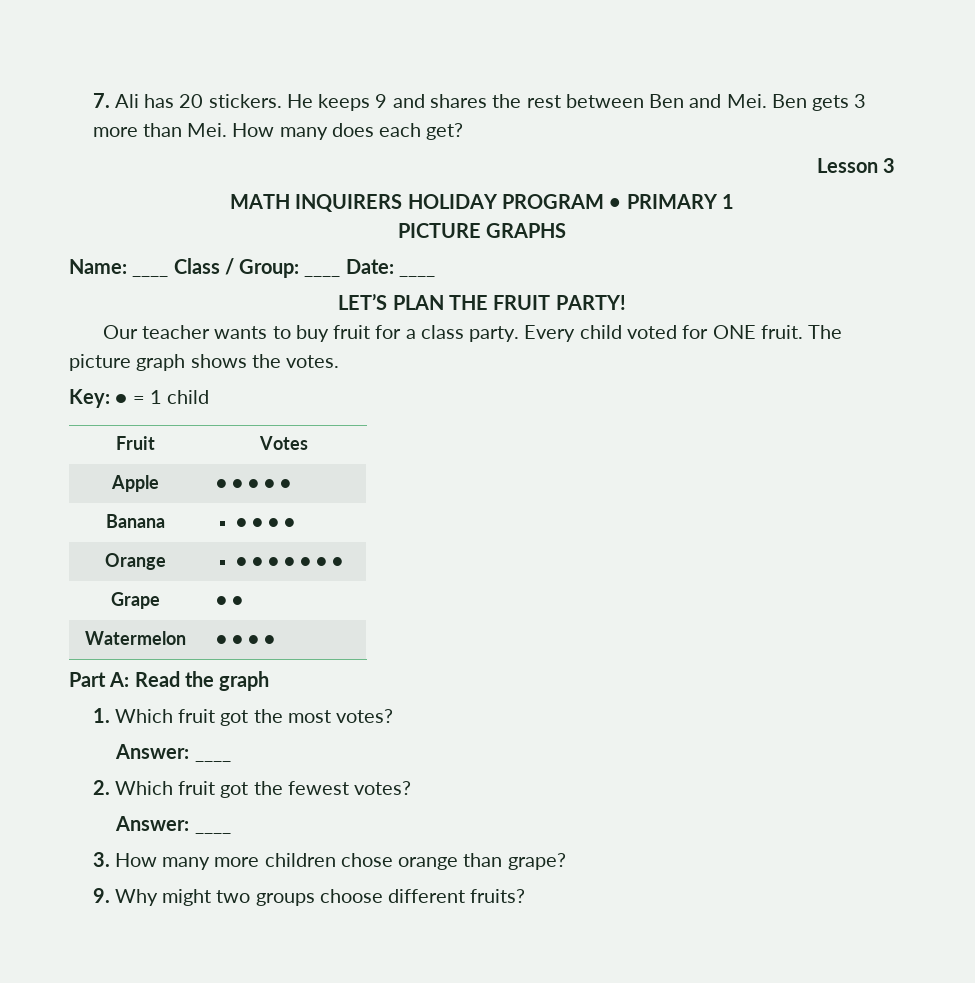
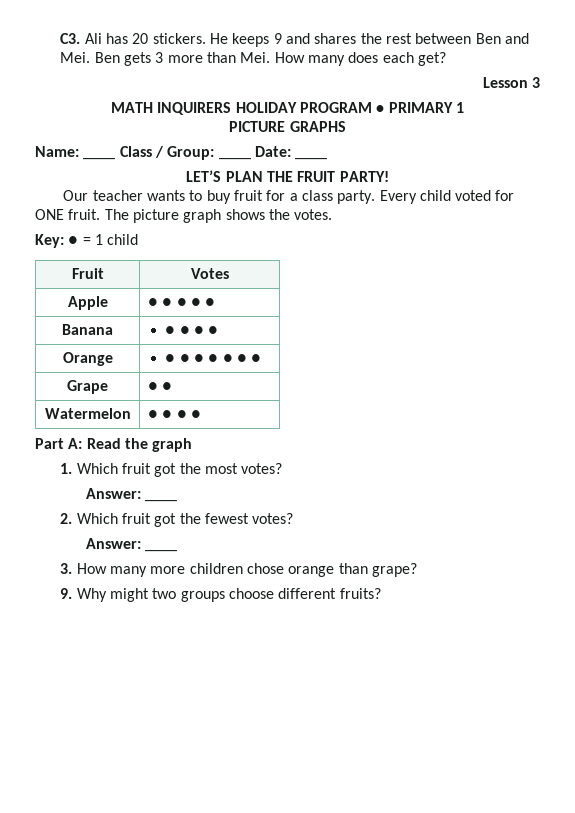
- 7. Ali has 20 stickers.
+ C3. Ali has 20 stickers.

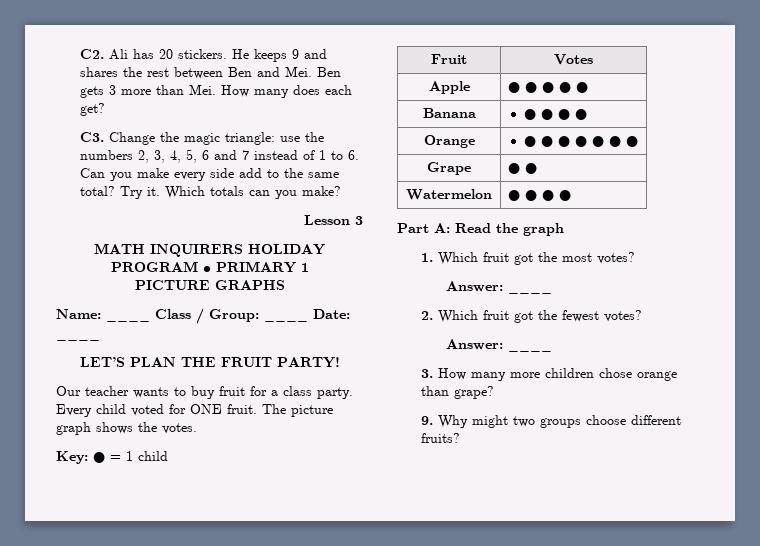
- C3. Ali has 20 stickers.
+ C2. Ali has 20 stickers.
+ C3. Change the magic triangle: use the numbers 2, 3, 4, 5, 6 and 7 instead of 1 to 6. Can you make every side add to the same total? Try it. Which totals can you make?

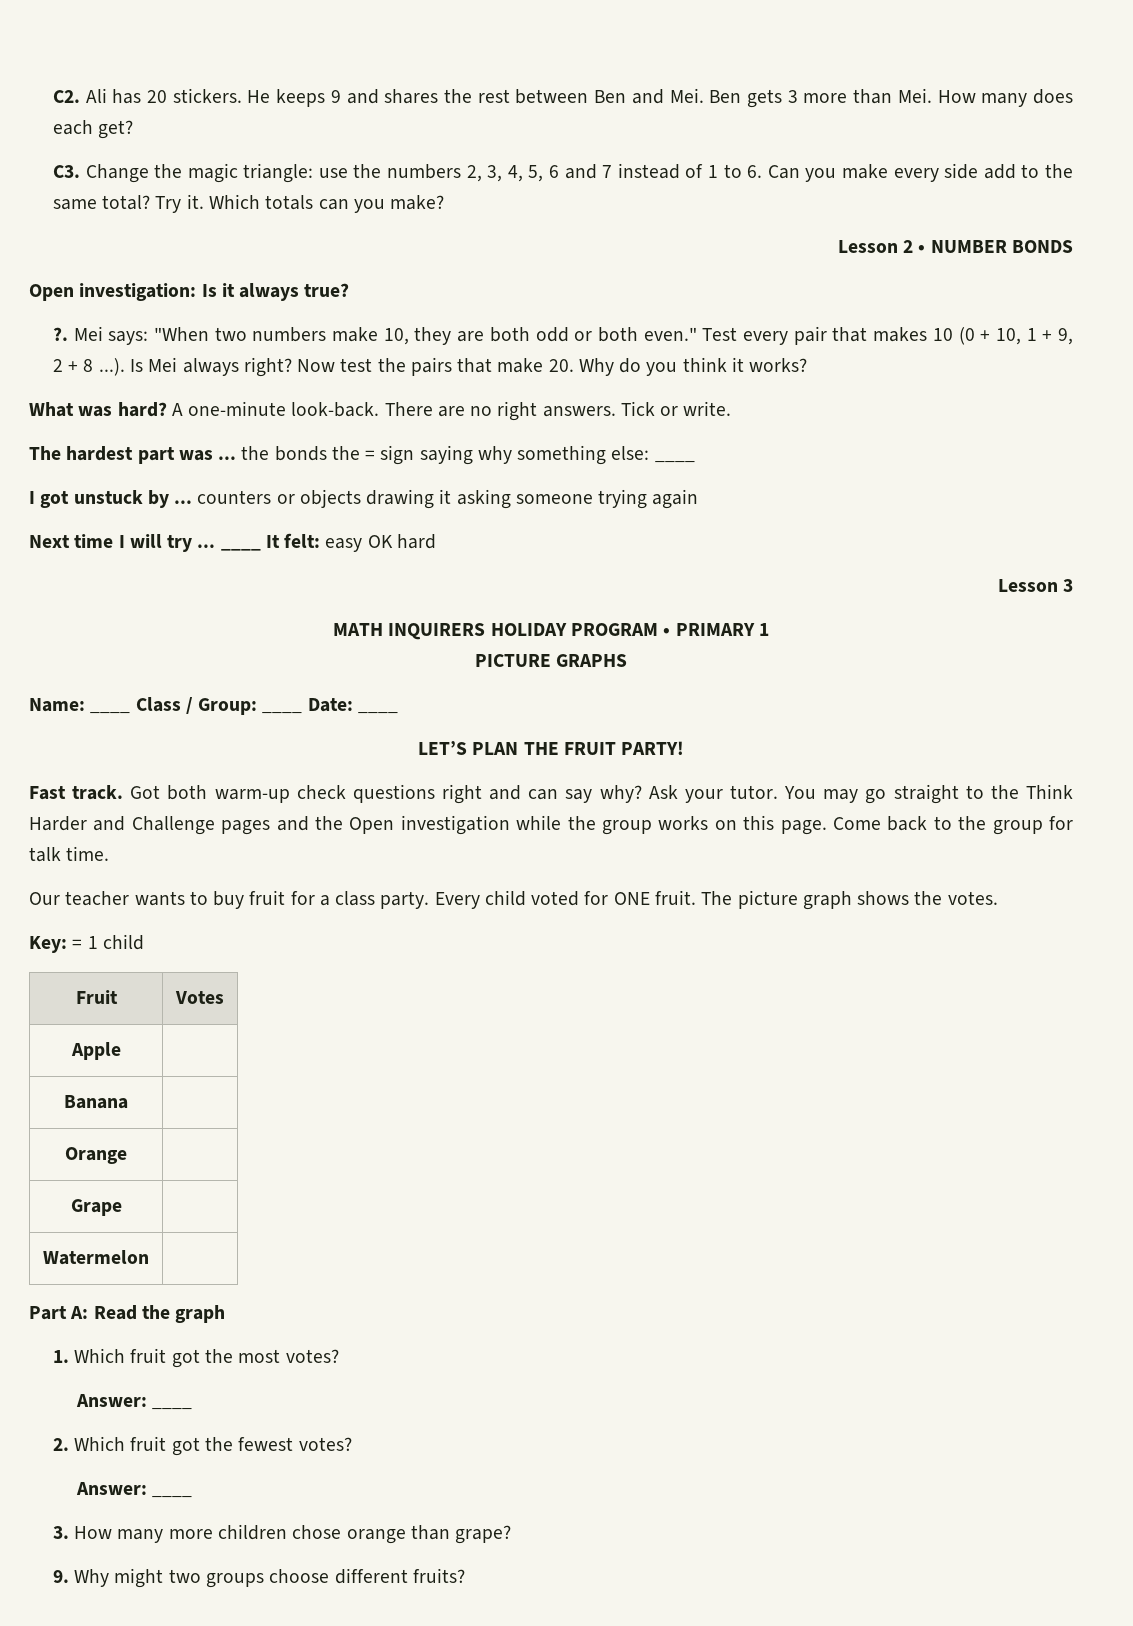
+ Lesson 2 • NUMBER BONDS
+ Open investigation: Is it always true?
+ ?. Mei says: "When two numbers make 10, they are both odd or both even." Test every pair that makes 10 (0 + 10, 1 + 9, 2 + 8 ...). Is Mei always right? Now test the pairs that make 20. Why do you think it works?
+ What was hard? A one-minute look-back. There are no right answers. Tick or write.
+ The hardest part was ... the bonds the = sign saying why something else: ____
+ I got unstuck by ... counters or objects drawing it asking someone trying again
+ Next time I will try ... ____ It felt: easy OK hard
+ Fast track. Got both warm-up check questions right and can say why? Ask your tutor. You may go straight to the Think Harder and Challenge pages and the Open investigation while the group works on this page. Come back to the group for talk time.
- Key: ● = 1 child
+ Key: = 1 child
- Apple | ● ● ● ● ●
- Banana | ● ● ● ●
- Orange | ● ● ● ● ● ● ●
+ Apple |
+ Banana |
+ Orange |
- Grape | ● ●
+ Grape |
- Watermelon | ● ● ● ●
+ Watermelon |

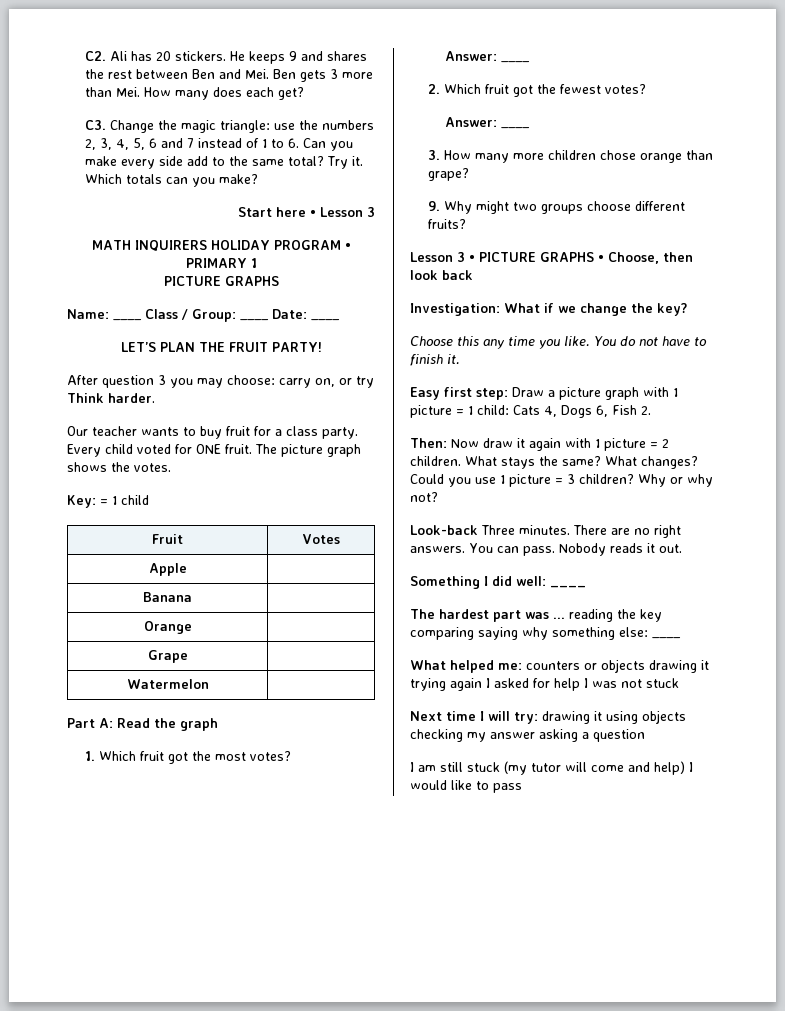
- Lesson 2 • NUMBER BONDS
- Open investigation: Is it always true?
- ?. Mei says: "When two numbers make 10, they are both odd or both even." Test every pair that makes 10 (0 + 10, 1 + 9, 2 + 8 ...). Is Mei always right? Now test the pairs that make 20. Why do you think it works?
- What was hard? A one-minute look-back. There are no right answers. Tick or write.
- The hardest part was ... the bonds the = sign saying why something else: ____
- I got unstuck by ... counters or objects drawing it asking someone trying again
- Next time I will try ... ____ It felt: easy OK hard
- Lesson 3
+ Start here • Lesson 3
- Fast track. Got both warm-up check questions right and can say why? Ask your tutor. You may go straight to the Think Harder and Challenge pages and the Open investigation while the group works on this page. Come back to the group for talk time.
+ After question 3 you may choose: carry on, or try Think harder.
+ Lesson 3 • PICTURE GRAPHS • Choose, then look back
+ Investigation: What if we change the key?
+ Choose this any time you like. You do not have to finish it.
+ Easy first step: Draw a picture graph with 1 picture = 1 child: Cats 4, Dogs 6, Fish 2.
+ Then: Now draw it again with 1 picture = 2 children. What stays the same? What changes? Could you use 1 picture = 3 children? Why or why not?
+ Look-back Three minutes. There are no right answers. You can pass. Nobody reads it out.
+ Something I did well: ____
+ The hardest part was ... reading the key comparing saying why something else: ____
+ What helped me: counters or objects drawing it trying again I asked for help I was not stuck
+ Next time I will try: drawing it using objects checking my answer asking a question
+ I am still stuck (my tutor will come and help) I would like to pass

